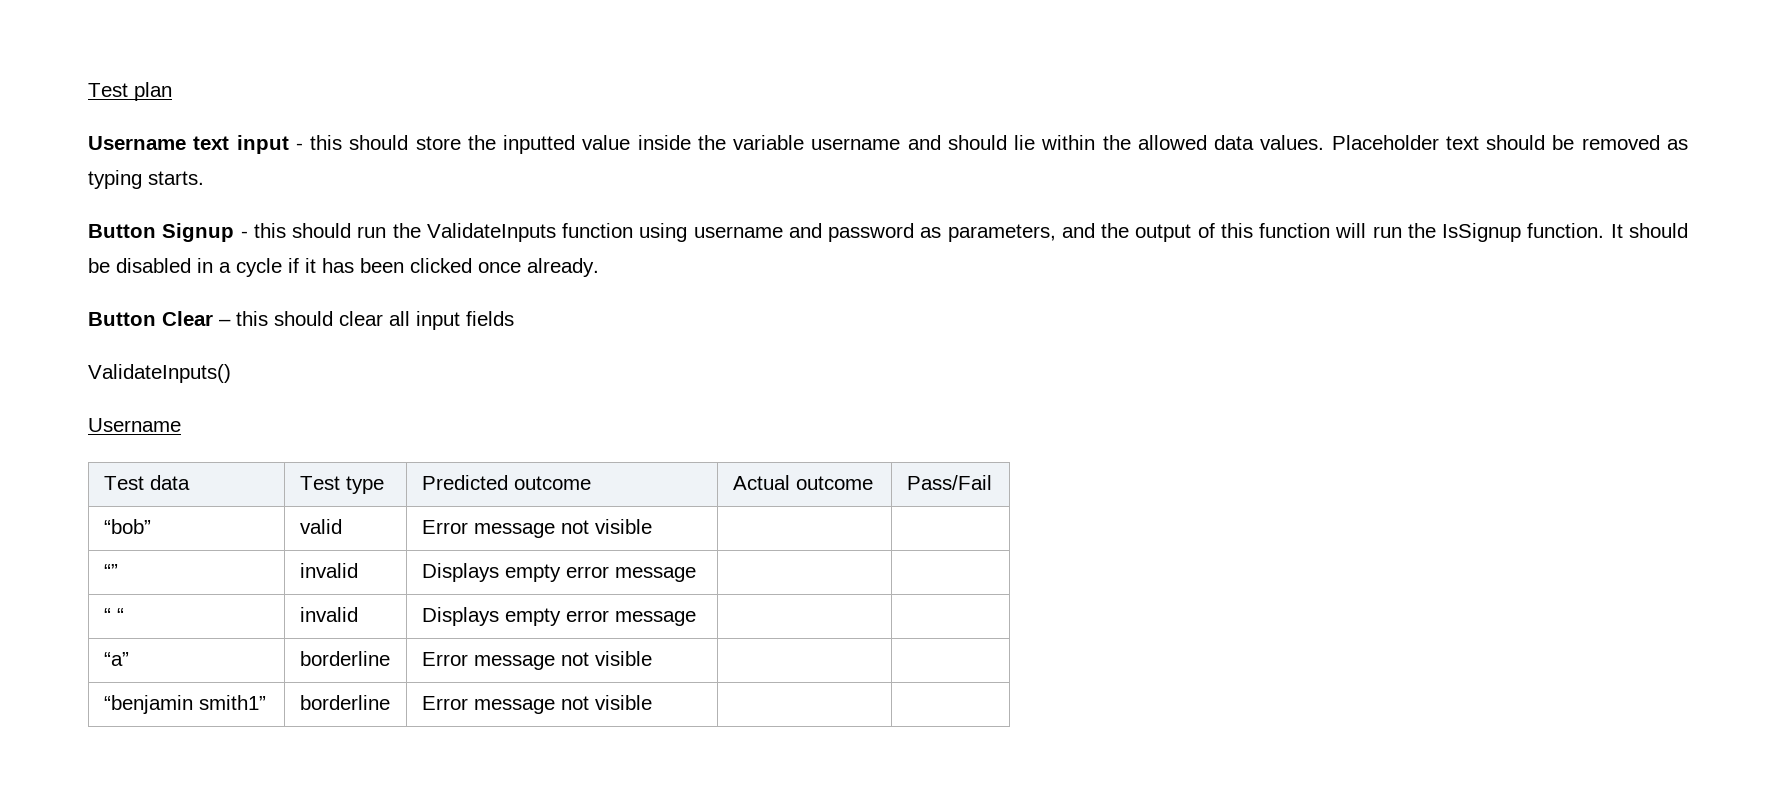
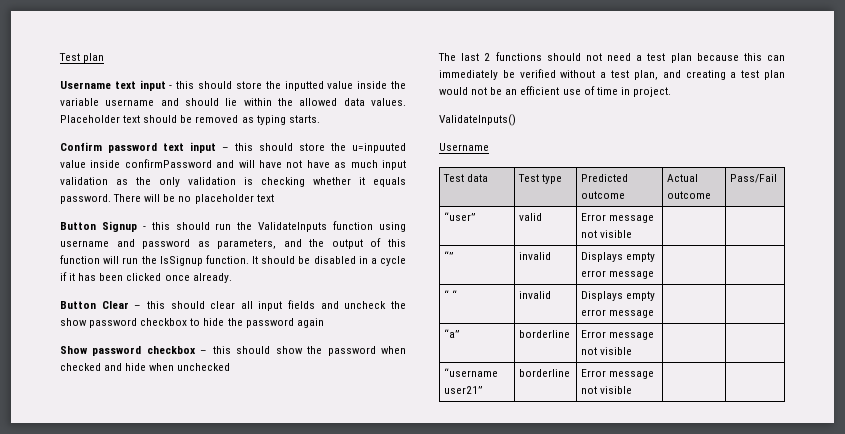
+ Confirm password text input – this should store the u=inpuuted value inside confirmPassword and will have not have as much input validation as the only validation is checking whether it equals password. There will be no placeholder text
- Button Clear – this should clear all input fields
+ Button Clear – this should clear all input fields and uncheck the show password checkbox to hide the password again
+ Show password checkbox – this should show the password when checked and hide when unchecked
+ The last 2 functions should not need a test plan because this can immediately be verified without a test plan, and creating a test plan would not be an efficient use of time in project.
- “bob” | valid | Error message not visible | |
+ “user” | valid | Error message not visible | |
- “benjamin smith1” | borderline | Error message not visible | |
+ “username user21” | borderline | Error message not visible | |

